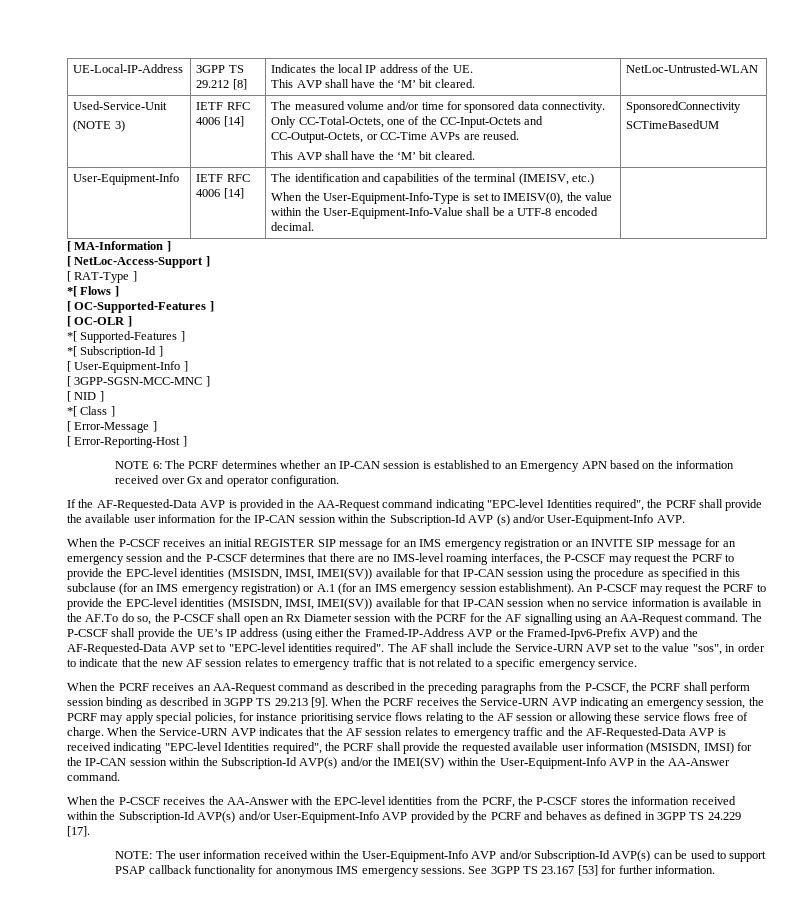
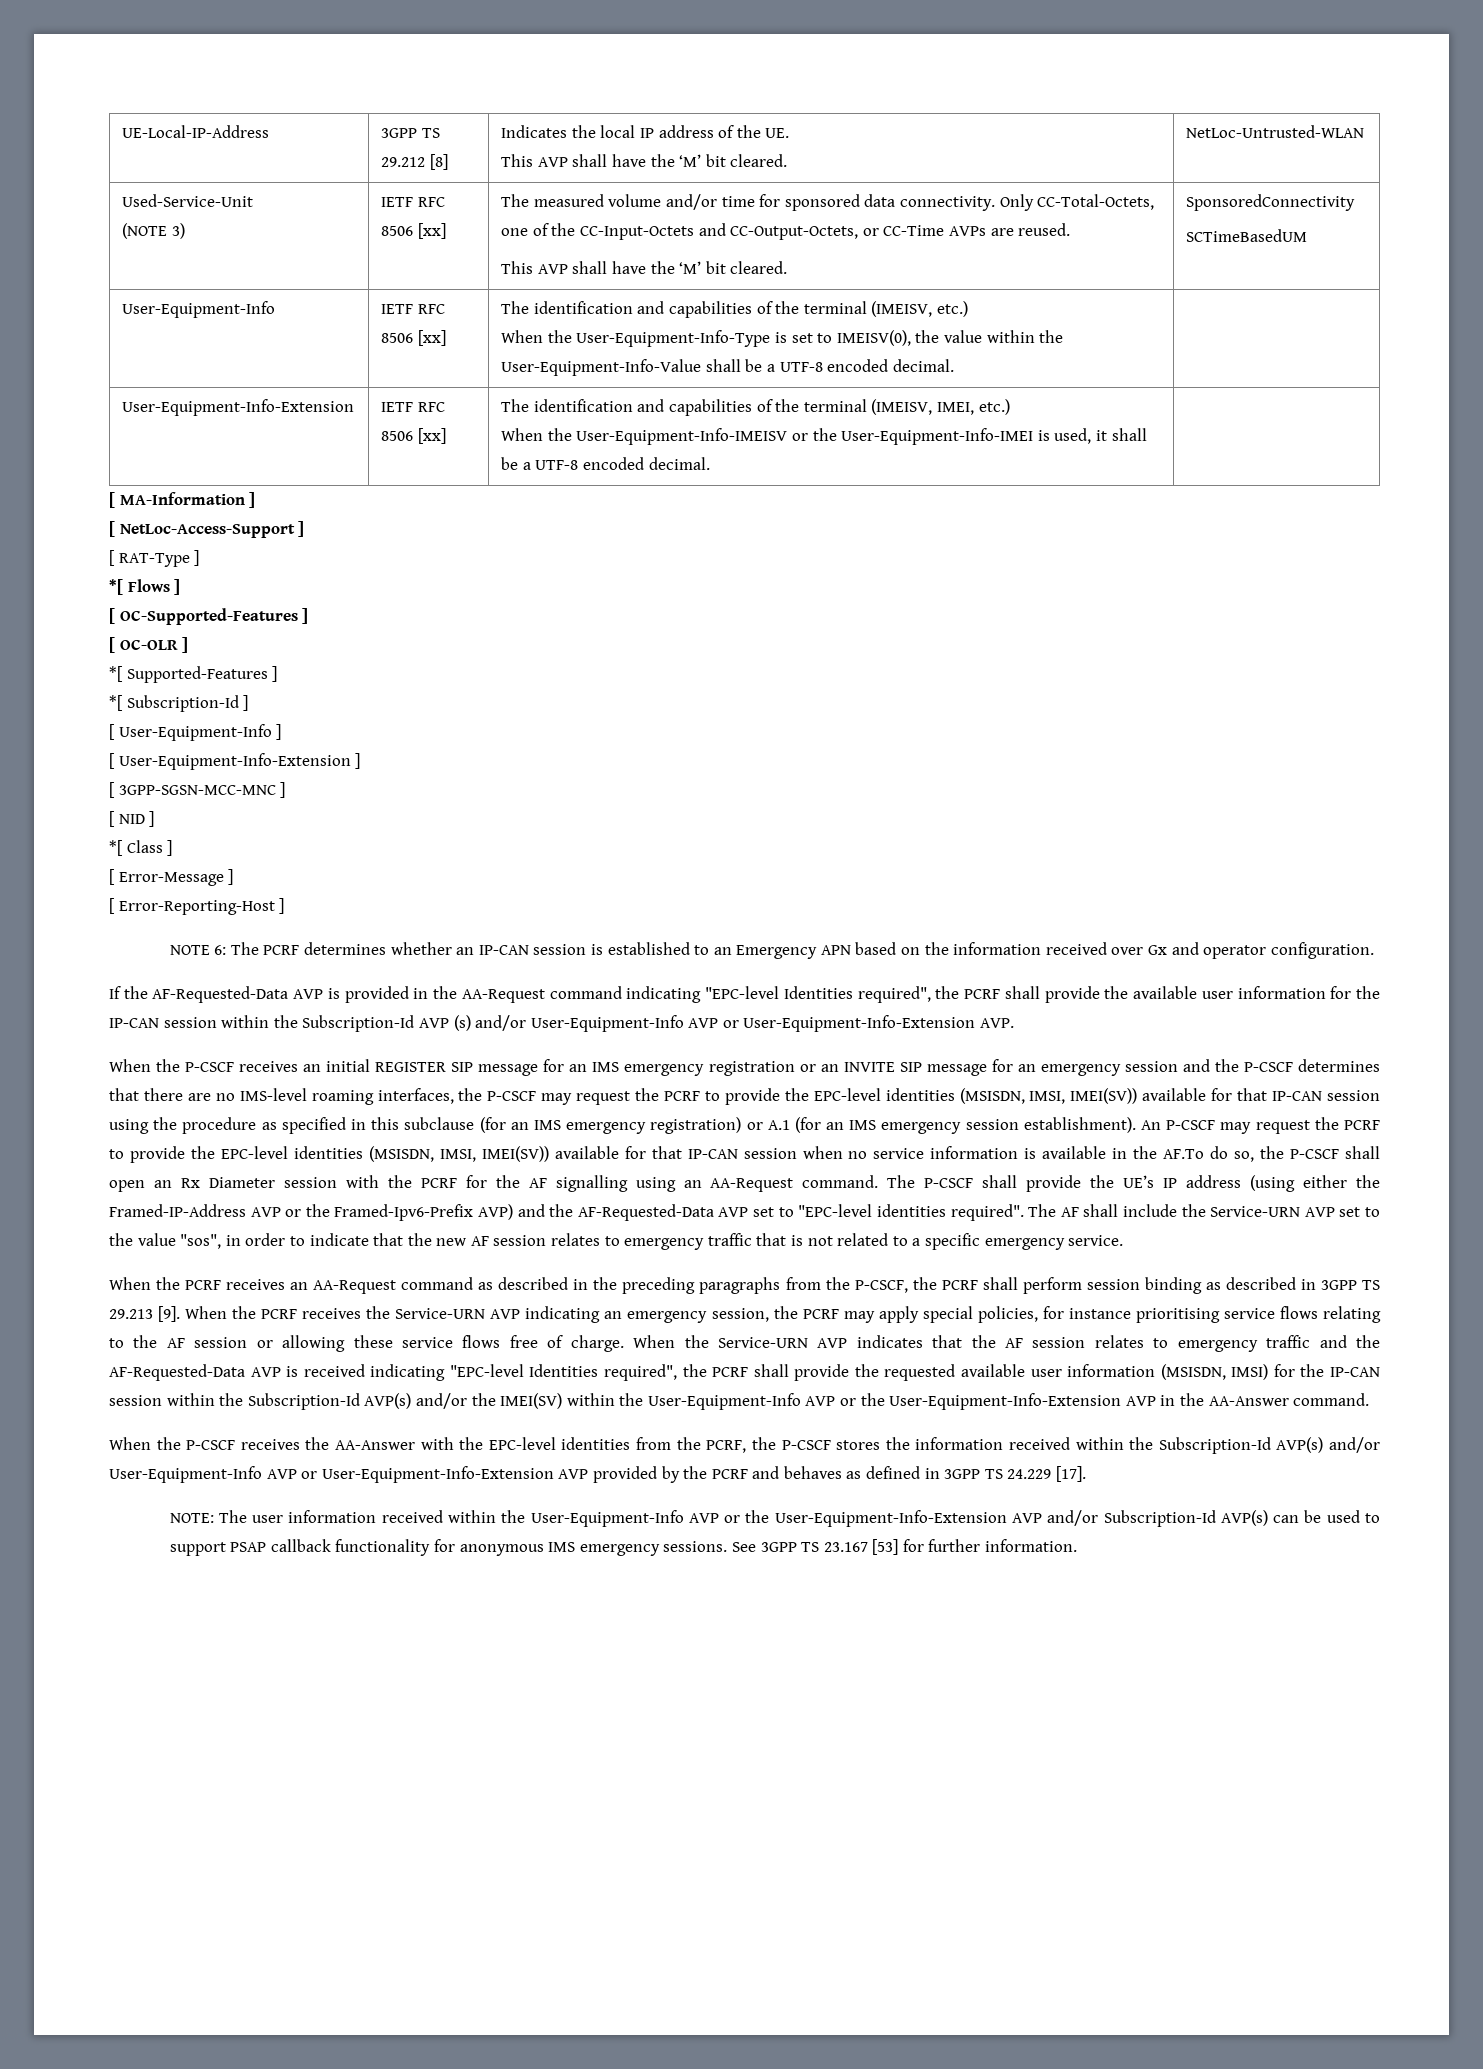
  Used-Service-Unit
- (NOTE 3) | IETF RFC 4006 [14] | The measured volume and/or time for sponsored data connectivity. Only CC-Total-Octets, one of the CC-Input-Octets and CC-Output-Octets, or CC-Time AVPs are reused.
+ (NOTE 3) | IETF RFC 8506 [xx] | The measured volume and/or time for sponsored data connectivity. Only CC-Total-Octets, one of the CC-Input-Octets and CC-Output-Octets, or CC-Time AVPs are reused.
- User-Equipment-Info | IETF RFC 4006 [14] | The identification and capabilities of the terminal (IMEISV, etc.)
+ User-Equipment-Info | IETF RFC 8506 [xx] | The identification and capabilities of the terminal (IMEISV, etc.)
+ User-Equipment-Info-Extension | IETF RFC 8506 [xx] | The identification and capabilities of the terminal (IMEISV, IMEI, etc.)
+ When the User-Equipment-Info-IMEISV or the User-Equipment-Info-IMEI is used, it shall be a UTF-8 encoded decimal. |
+ [ User-Equipment-Info-Extension ]
- If the AF-Requested-Data AVP is provided in the AA-Request command indicating "EPC-level Identities required", the PCRF shall provide the available user information for the IP-CAN session within the Subscription-Id AVP (s) and/or User-Equipment-Info AVP.
+ If the AF-Requested-Data AVP is provided in the AA-Request command indicating "EPC-level Identities required", the PCRF shall provide the available user information for the IP-CAN session within the Subscription-Id AVP (s) and/or User-Equipment-Info AVP or User-Equipment-Info-Extension AVP.
- When the Service-URN AVP indicates that the AF session relates to emergency traffic and the AF-Requested-Data AVP is received indicating "EPC-level Identities required", the PCRF shall provide the requested available user information (MSISDN, IMSI) for the IP-CAN session within the Subscription-Id AVP(s) and/or the IMEI(SV) within the User-Equipment-Info AVP in the AA-Answer command.
+ When the Service-URN AVP indicates that the AF session relates to emergency traffic and the AF-Requested-Data AVP is received indicating "EPC-level Identities required", the PCRF shall provide the requested available user information (MSISDN, IMSI) for the IP-CAN session within the Subscription-Id AVP(s) and/or the IMEI(SV) within the User-Equipment-Info AVP or the User-Equipment-Info-Extension AVP in the AA-Answer command.
- When the P-CSCF receives the AA-Answer with the EPC-level identities from the PCRF, the P-CSCF stores the information received within the Subscription-Id AVP(s) and/or User-Equipment-Info AVP provided by the PCRF and behaves as defined in 3GPP TS 24.229 [17].
+ When the P-CSCF receives the AA-Answer with the EPC-level identities from the PCRF, the P-CSCF stores the information received within the Subscription-Id AVP(s) and/or User-Equipment-Info AVP or User-Equipment-Info-Extension AVP provided by the PCRF and behaves as defined in 3GPP TS 24.229 [17].
- NOTE: The user information received within the User-Equipment-Info AVP and/or Subscription-Id AVP(s) can be used to support PSAP callback functionality for anonymous IMS emergency sessions.
+ NOTE: The user information received within the User-Equipment-Info AVP or the User-Equipment-Info-Extension AVP and/or Subscription-Id AVP(s) can be used to support PSAP callback functionality for anonymous IMS emergency sessions.

